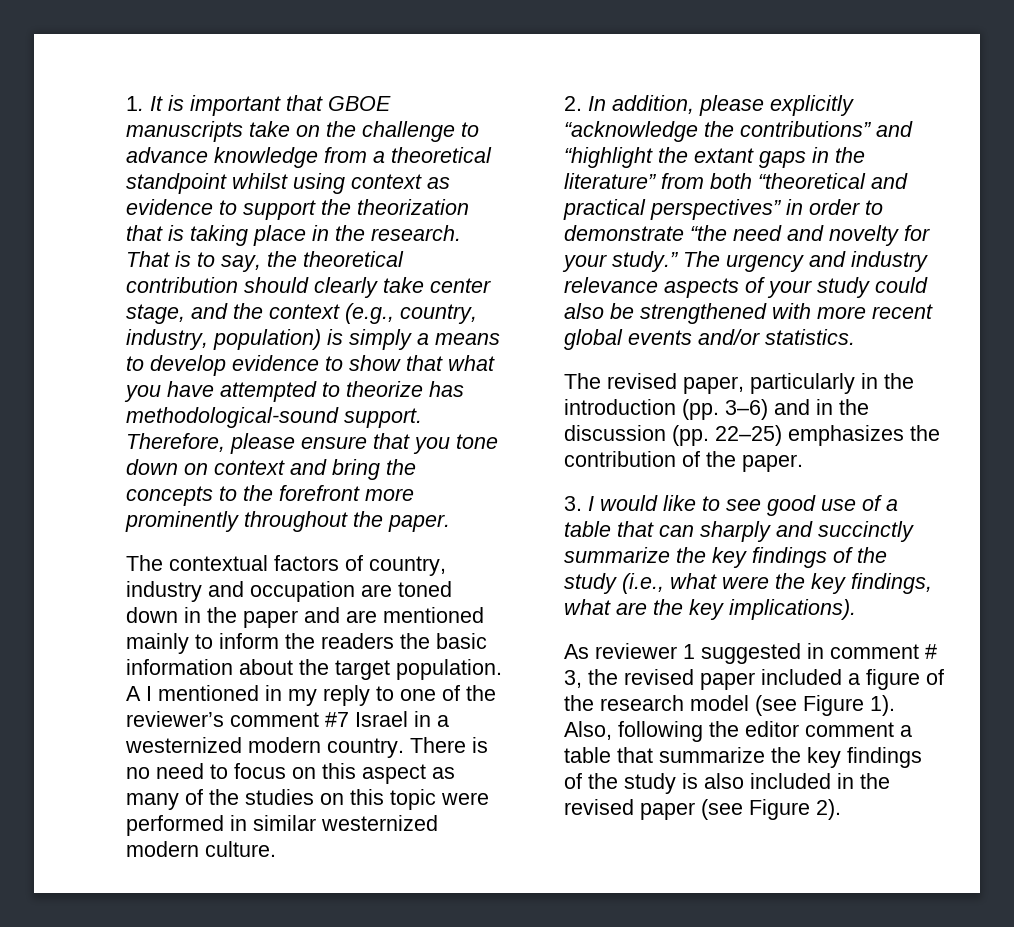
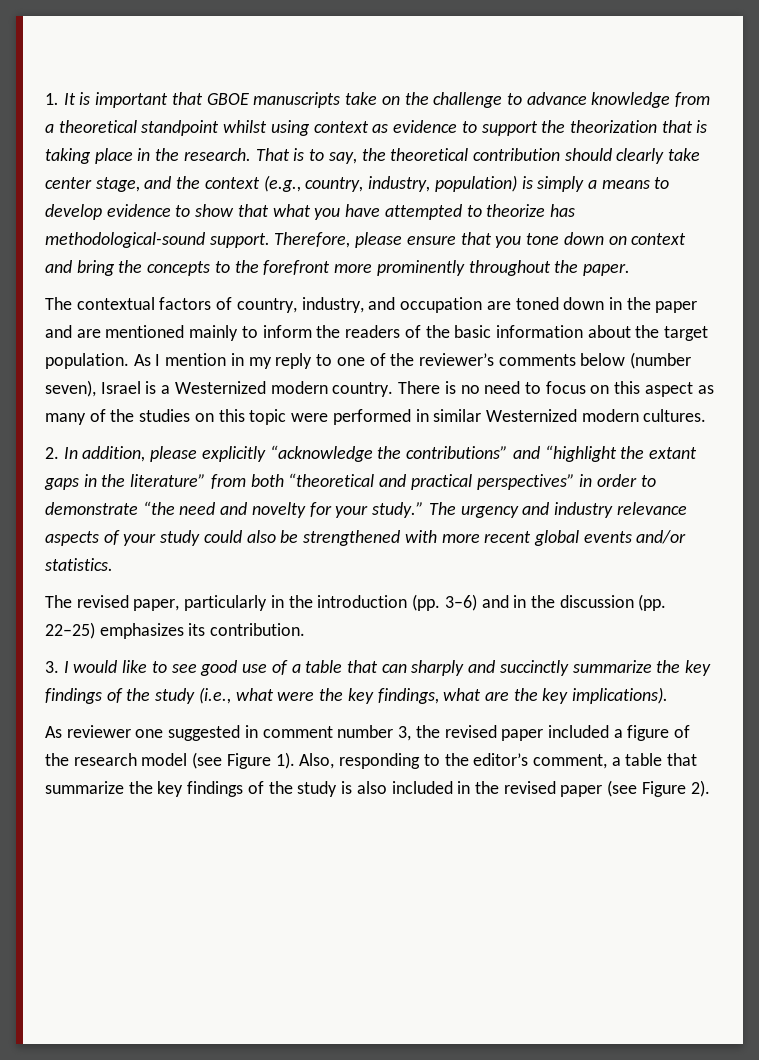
- The contextual factors of country, industry and occupation are toned down in the paper and are mentioned mainly to inform the readers the basic information about the target population.
+ The contextual factors of country, industry, and occupation are toned down in the paper and are mentioned mainly to inform the readers of the basic information about the target population.
- A I mentioned in my reply to one of the reviewer’s comment #7 Israel in a westernized modern country.
+ As I mention in my reply to one of the reviewer’s comments below (number seven), Israel is a Westernized modern country.
- There is no need to focus on this aspect as many of the studies on this topic were performed in similar westernized modern culture.
+ There is no need to focus on this aspect as many of the studies on this topic were performed in similar Westernized modern cultures.
- The revised paper, particularly in the introduction (pp. 3–6) and in the discussion (pp. 22–25) emphasizes the contribution of the paper.
+ The revised paper, particularly in the introduction (pp. 3–6) and in the discussion (pp. 22–25) emphasizes its contribution.
- As reviewer 1 suggested in comment # 3, the revised paper included a figure of the research model (see Figure 1).
+ As reviewer one suggested in comment number 3, the revised paper included a figure of the research model (see Figure 1).
- Also, following the editor comment a table that summarize the key findings of the study is also included in the revised paper (see Figure 2).
+ Also, responding to the editor’s comment, a table that summarize the key findings of the study is also included in the revised paper (see Figure 2).

